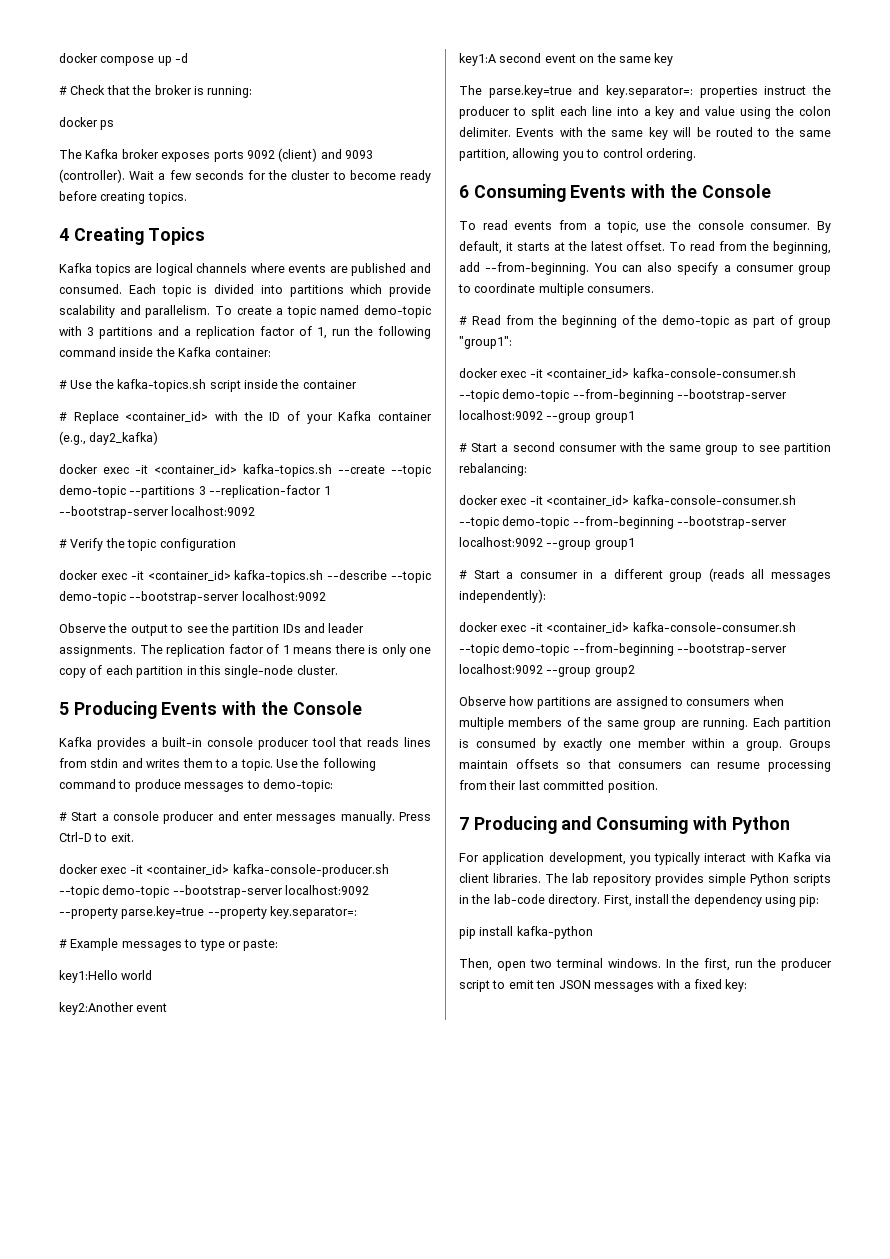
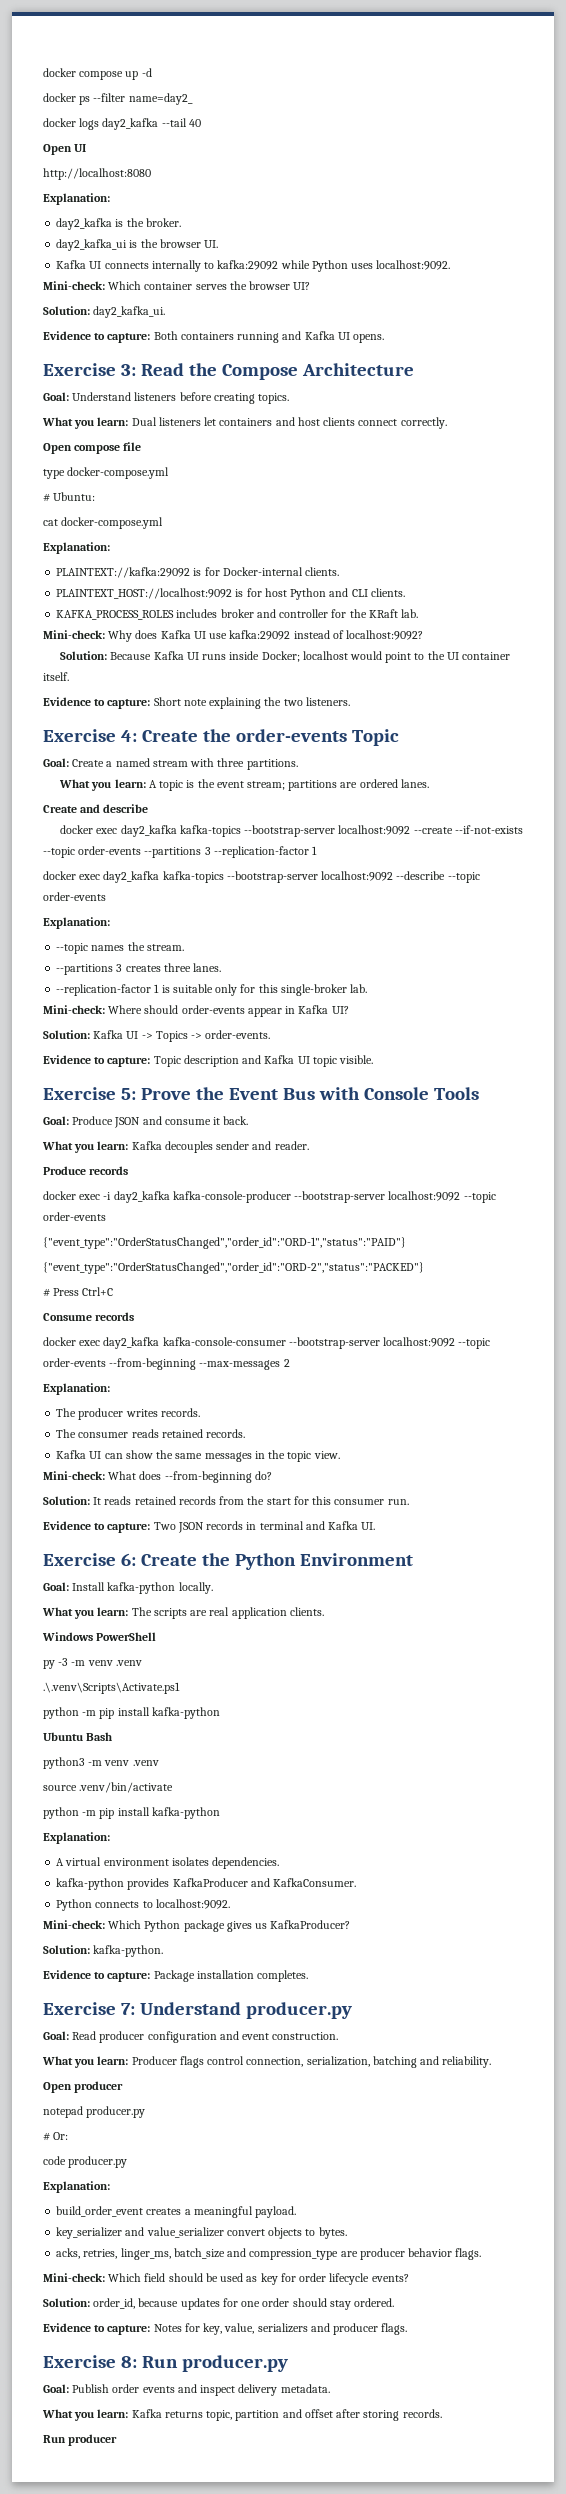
- # Check that the broker is running:
- docker ps
- The Kafka broker exposes ports 9092 (client) and 9093 (controller). Wait a few seconds for the cluster to become ready before creating topics.
- 4 Creating Topics
- Kafka topics are logical channels where events are published and consumed. Each topic is divided into partitions which provide scalability and parallelism. To create a topic named demo-topic with 3 partitions and a replication factor of 1, run the following command inside the Kafka container:
- # Use the kafka-topics.sh script inside the container
- # Replace <container_id> with the ID of your Kafka container (e.g., day2_kafka)
- docker exec -it <container_id> kafka-topics.sh --create --topic demo-topic --partitions 3 --replication-factor 1 --bootstrap-server localhost:9092
- # Verify the topic configuration
- docker exec -it <container_id> kafka-topics.sh --describe --topic demo-topic --bootstrap-server localhost:9092
- Observe the output to see the partition IDs and leader assignments. The replication factor of 1 means there is only one copy of each partition in this single-node cluster.
- 5 Producing Events with the Console
- Kafka provides a built-in console producer tool that reads lines from stdin and writes them to a topic. Use the following command to produce messages to demo-topic:
- # Start a console producer and enter messages manually. Press Ctrl-D to exit.
- docker exec -it <container_id> kafka-console-producer.sh --topic demo-topic --bootstrap-server localhost:9092 --property parse.key=true --property key.separator=:
- # Example messages to type or paste:
- key1:Hello world
- key2:Another event
- key1:A second event on the same key
- The parse.key=true and key.separator=: properties instruct the producer to split each line into a key and value using the colon delimiter. Events with the same key will be routed to the same partition, allowing you to control ordering.
- 6 Consuming Events with the Console
- To read events from a topic, use the console consumer. By default, it starts at the latest offset. To read from the beginning, add --from-beginning. You can also specify a consumer group to coordinate multiple consumers.
- # Read from the beginning of the demo-topic as part of group "group1":
- docker exec -it <container_id> kafka-console-consumer.sh --topic demo-topic --from-beginning --bootstrap-server localhost:9092 --group group1
- # Start a second consumer with the same group to see partition rebalancing:
- docker exec -it <container_id> kafka-console-consumer.sh --topic demo-topic --from-beginning --bootstrap-server localhost:9092 --group group1
- # Start a consumer in a different group (reads all messages independently):
- docker exec -it <container_id> kafka-console-consumer.sh --topic demo-topic --from-beginning --bootstrap-server localhost:9092 --group group2
- Observe how partitions are assigned to consumers when multiple members of the same group are running. Each partition is consumed by exactly one member within a group. Groups maintain offsets so that consumers can resume processing from their last committed position.
- 7 Producing and Consuming with Python
- For application development, you typically interact with Kafka via client libraries. The lab repository provides simple Python scripts in the lab-code directory. First, install the dependency using pip:
- pip install kafka-python
- Then, open two terminal windows. In the first, run the producer script to emit ten JSON messages with a fixed key:
+ docker ps --filter name=day2_
+ docker logs day2_kafka --tail 40
+ Open UI
+ http://localhost:8080
+ Explanation:
+ day2_kafka is the broker.
+ day2_kafka_ui is the browser UI.
+ Kafka UI connects internally to kafka:29092 while Python uses localhost:9092.
+ Mini-check: Which container serves the browser UI?
+ Solution: day2_kafka_ui.
+ Evidence to capture: Both containers running and Kafka UI opens.
+ Exercise 3: Read the Compose Architecture
+ Goal: Understand listeners before creating topics.
+ What you learn: Dual listeners let containers and host clients connect correctly.
+ Open compose file
+ type docker-compose.yml
+ # Ubuntu:
+ cat docker-compose.yml
+ Explanation:
+ PLAINTEXT://kafka:29092 is for Docker-internal clients.
+ PLAINTEXT_HOST://localhost:9092 is for host Python and CLI clients.
+ KAFKA_PROCESS_ROLES includes broker and controller for the KRaft lab.
+ Mini-check: Why does Kafka UI use kafka:29092 instead of localhost:9092?
+ Solution: Because Kafka UI runs inside Docker; localhost would point to the UI container itself.
+ Evidence to capture: Short note explaining the two listeners.
+ Exercise 4: Create the order-events Topic
+ Goal: Create a named stream with three partitions.
+ What you learn: A topic is the event stream; partitions are ordered lanes.
+ Create and describe
+ docker exec day2_kafka kafka-topics --bootstrap-server localhost:9092 --create --if-not-exists --topic order-events --partitions 3 --replication-factor 1
+ docker exec day2_kafka kafka-topics --bootstrap-server localhost:9092 --describe --topic order-events
+ Explanation:
+ --topic names the stream.
+ --partitions 3 creates three lanes.
+ --replication-factor 1 is suitable only for this single-broker lab.
+ Mini-check: Where should order-events appear in Kafka UI?
+ Solution: Kafka UI -> Topics -> order-events.
+ Evidence to capture: Topic description and Kafka UI topic visible.
+ Exercise 5: Prove the Event Bus with Console Tools
+ Goal: Produce JSON and consume it back.
+ What you learn: Kafka decouples sender and reader.
+ Produce records
+ docker exec -i day2_kafka kafka-console-producer --bootstrap-server localhost:9092 --topic order-events
+ {"event_type":"OrderStatusChanged","order_id":"ORD-1","status":"PAID"}
+ {"event_type":"OrderStatusChanged","order_id":"ORD-2","status":"PACKED"}
+ # Press Ctrl+C
+ Consume records
+ docker exec day2_kafka kafka-console-consumer --bootstrap-server localhost:9092 --topic order-events --from-beginning --max-messages 2
+ Explanation:
+ The producer writes records.
+ The consumer reads retained records.
+ Kafka UI can show the same messages in the topic view.
+ Mini-check: What does --from-beginning do?
+ Solution: It reads retained records from the start for this consumer run.
+ Evidence to capture: Two JSON records in terminal and Kafka UI.
+ Exercise 6: Create the Python Environment
+ Goal: Install kafka-python locally.
+ What you learn: The scripts are real application clients.
+ Windows PowerShell
+ py -3 -m venv .venv
+ .\.venv\Scripts\Activate.ps1
+ python -m pip install kafka-python
+ Ubuntu Bash
+ python3 -m venv .venv
+ source .venv/bin/activate
+ python -m pip install kafka-python
+ Explanation:
+ A virtual environment isolates dependencies.
+ kafka-python provides KafkaProducer and KafkaConsumer.
+ Python connects to localhost:9092.
+ Mini-check: Which Python package gives us KafkaProducer?
+ Solution: kafka-python.
+ Evidence to capture: Package installation completes.
+ Exercise 7: Understand producer.py
+ Goal: Read producer configuration and event construction.
+ What you learn: Producer flags control connection, serialization, batching and reliability.
+ Open producer
+ notepad producer.py
+ # Or:
+ code producer.py
+ Explanation:
+ build_order_event creates a meaningful payload.
+ key_serializer and value_serializer convert objects to bytes.
+ acks, retries, linger_ms, batch_size and compression_type are producer behavior flags.
+ Mini-check: Which field should be used as key for order lifecycle events?
+ Solution: order_id, because updates for one order should stay ordered.
+ Evidence to capture: Notes for key, value, serializers and producer flags.
+ Exercise 8: Run producer.py
+ Goal: Publish order events and inspect delivery metadata.
+ What you learn: Kafka returns topic, partition and offset after storing records.
+ Run producer

